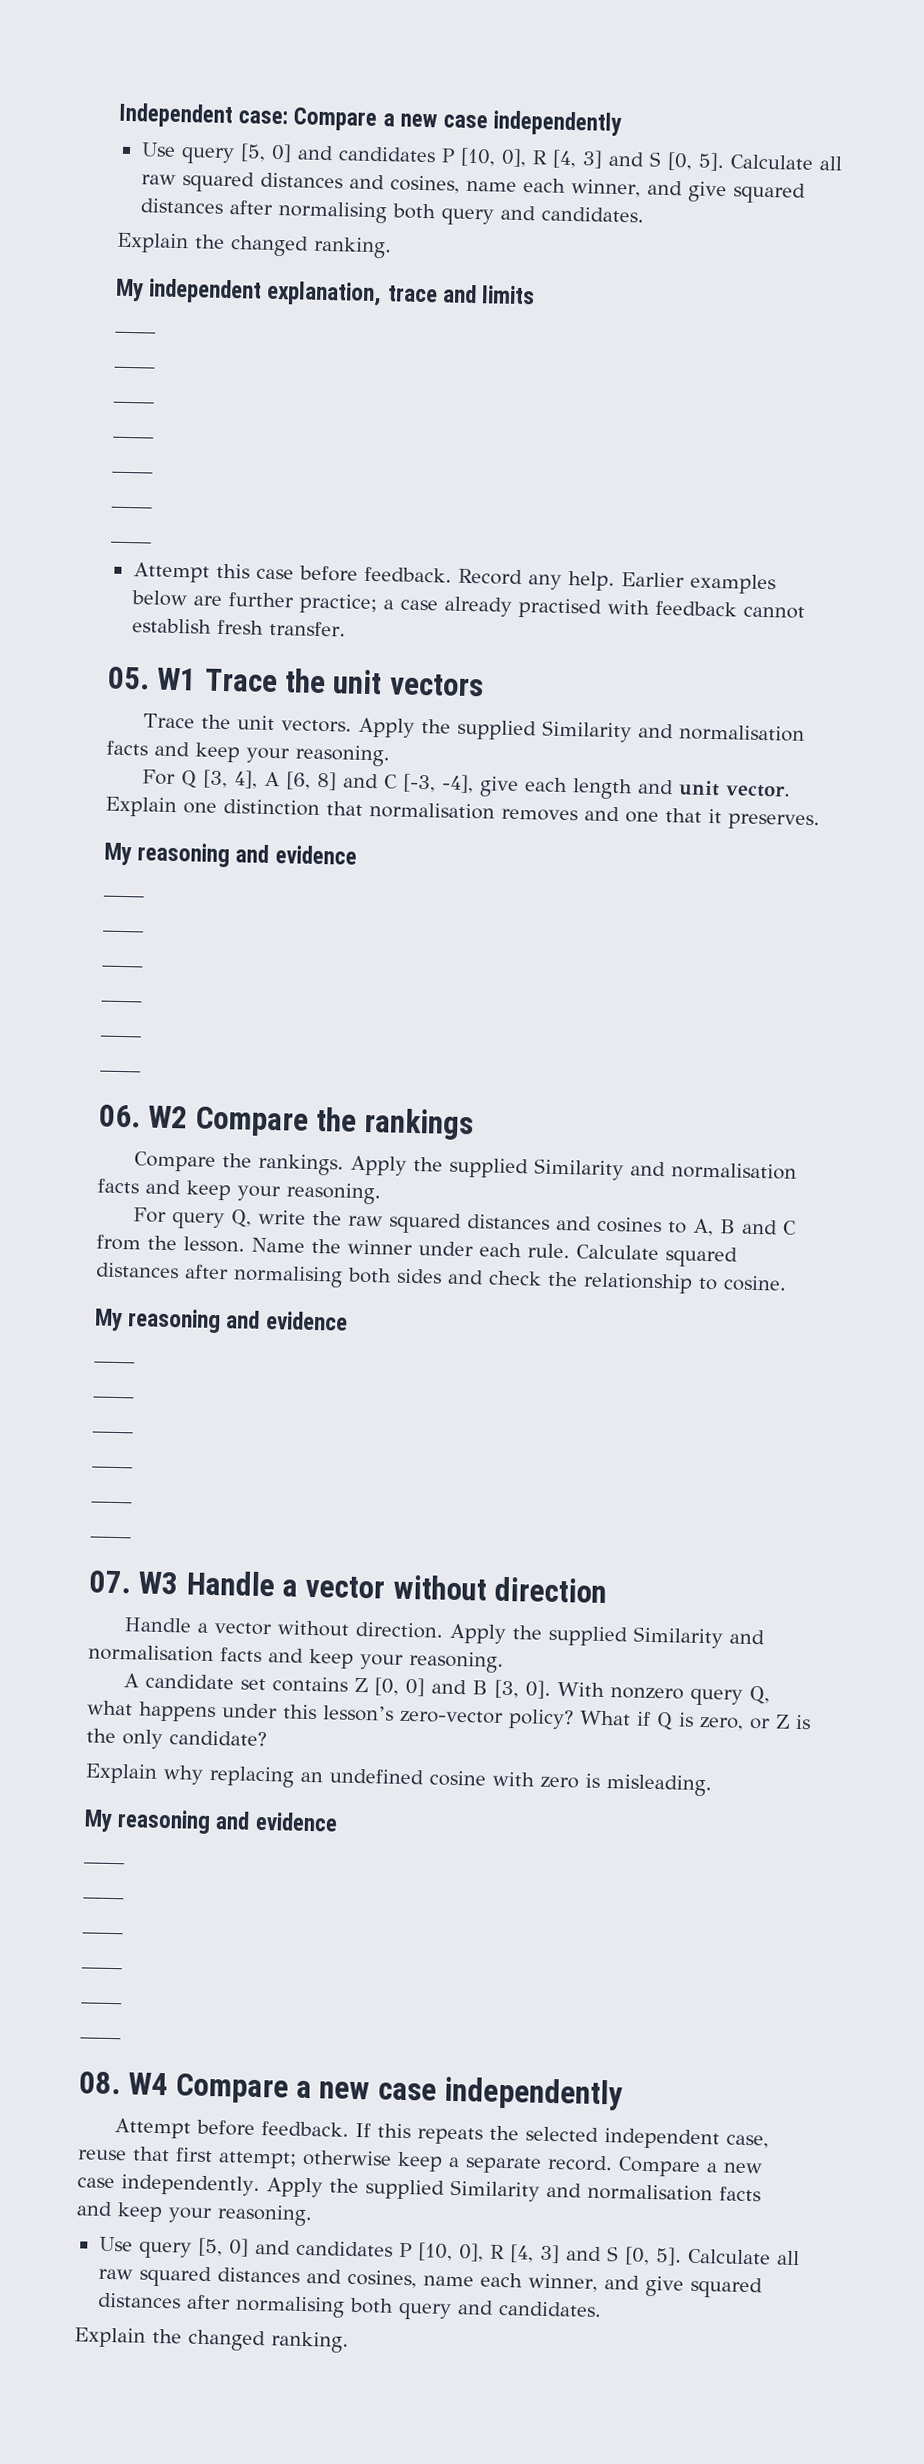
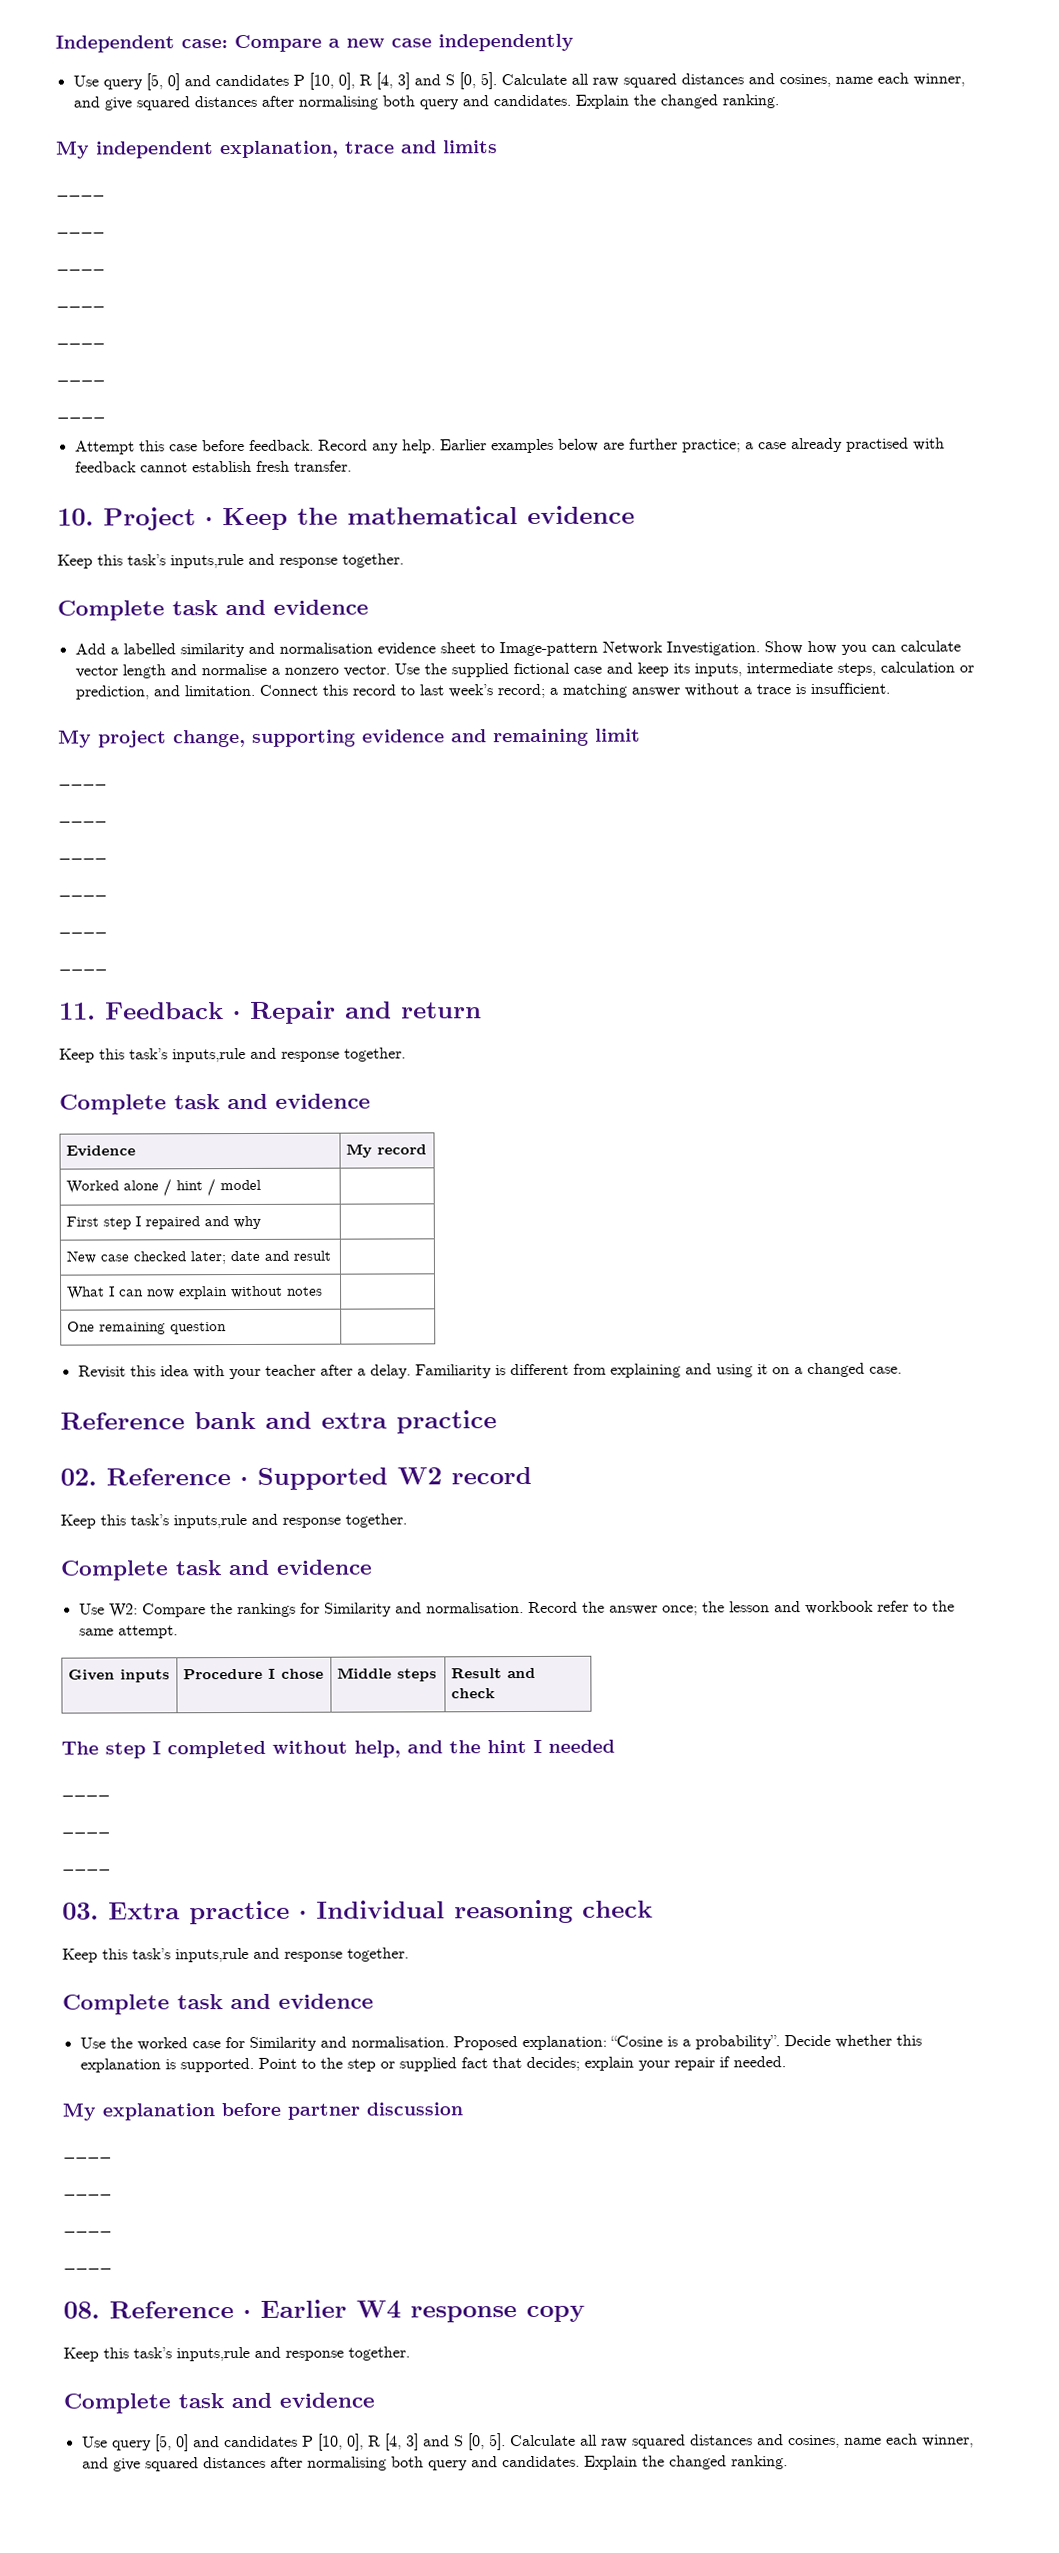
  Independent case: Compare a new case independently
- Use query [5, 0] and candidates P [10, 0], R [4, 3] and S [0, 5]. Calculate all raw squared distances and cosines, name each winner, and give squared distances after normalising both query and candidates.
- Explain the changed ranking.
+ Use query [5, 0] and candidates P [10, 0], R [4, 3] and S [0, 5]. Calculate all raw squared distances and cosines, name each winner, and give squared distances after normalising both query and candidates. Explain the changed ranking.
- 05. W1 Trace the unit vectors
- Trace the unit vectors. Apply the supplied Similarity and normalisation facts and keep your reasoning.
- For Q [3, 4], A [6, 8] and C [-3, -4], give each length and unit vector. Explain one distinction that normalisation removes and one that it preserves.
- My reasoning and evidence
+ 10. Project · Keep the mathematical evidence
+ Keep this task’s inputs,rule and response together.
+ Complete task and evidence
+ Add a labelled similarity and normalisation evidence sheet to Image-pattern Network Investigation. Show how you can calculate vector length and normalise a nonzero vector. Use the supplied fictional case and keep its inputs, intermediate steps, calculation or prediction, and limitation. Connect this record to last week’s record; a matching answer without a trace is insufficient.
+ My project change, supporting evidence and remaining limit
  ____
  ____
  ____
  ____
  ____
  ____
- 06. W2 Compare the rankings
- Compare the rankings. Apply the supplied Similarity and normalisation facts and keep your reasoning.
- For query Q, write the raw squared distances and cosines to A, B and C from the lesson. Name the winner under each rule. Calculate squared distances after normalising both sides and check the relationship to cosine.
- My reasoning and evidence
+ 11. Feedback · Repair and return
+ Keep this task’s inputs,rule and response together.
+ Complete task and evidence
+ Evidence | My record
+ Worked alone / hint / model |
+ First step I repaired and why |
+ New case checked later; date and result |
+ What I can now explain without notes |
+ One remaining question |
+ Revisit this idea with your teacher after a delay. Familiarity is different from explaining and using it on a changed case.
+ Reference bank and extra practice
+ 02. Reference · Supported W2 record
+ Keep this task’s inputs,rule and response together.
+ Complete task and evidence
+ Use W2: Compare the rankings for Similarity and normalisation. Record the answer once; the lesson and workbook refer to the same attempt.
+ Given inputs | Procedure I chose | Middle steps | Result and check
+ The step I completed without help, and the hint I needed
  ____
  ____
  ____
- ____
- ____
- ____
- 07. W3 Handle a vector without direction
- Handle a vector without direction. Apply the supplied Similarity and normalisation facts and keep your reasoning.
- A candidate set contains Z [0, 0] and B [3, 0]. With nonzero query Q, what happens under this lesson’s zero-vector policy? What if Q is zero, or Z is the only candidate?
- Explain why replacing an undefined cosine with zero is misleading.
- My reasoning and evidence
- ____
- ____
+ 03. Extra practice · Individual reasoning check
+ Keep this task’s inputs,rule and response together.
+ Complete task and evidence
+ Use the worked case for Similarity and normalisation. Proposed explanation: “Cosine is a probability”. Decide whether this explanation is supported. Point to the step or supplied fact that decides; explain your repair if needed.
+ My explanation before partner discussion
- 08. W4 Compare a new case independently
- Attempt before feedback. If this repeats the selected independent case, reuse that first attempt; otherwise keep a separate record. Compare a new case independently. Apply the supplied Similarity and normalisation facts and keep your reasoning.
- Use query [5, 0] and candidates P [10, 0], R [4, 3] and S [0, 5]. Calculate all raw squared distances and cosines, name each winner, and give squared distances after normalising both query and candidates.
- Explain the changed ranking.
+ 08. Reference · Earlier W4 response copy
+ Keep this task’s inputs,rule and response together.
+ Complete task and evidence
+ Use query [5, 0] and candidates P [10, 0], R [4, 3] and S [0, 5]. Calculate all raw squared distances and cosines, name each winner, and give squared distances after normalising both query and candidates. Explain the changed ranking.

